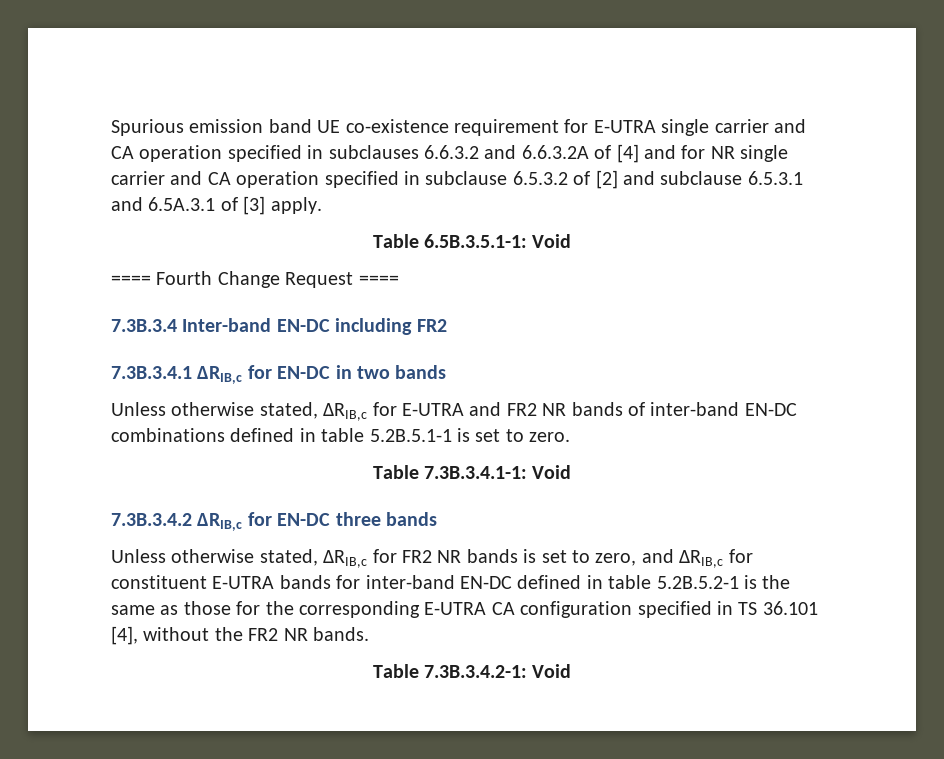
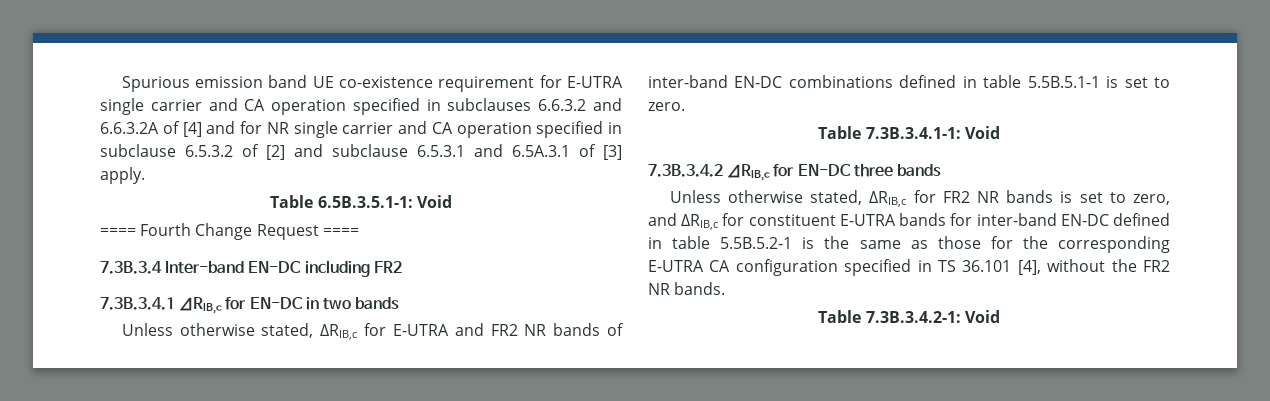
- Unless otherwise stated, ΔRIB,c for E-UTRA and FR2 NR bands of inter-band EN-DC combinations defined in table 5.2B.5.1-1 is set to zero.
+ Unless otherwise stated, ΔRIB,c for E-UTRA and FR2 NR bands of inter-band EN-DC combinations defined in table 5.5B.5.1-1 is set to zero.
- Unless otherwise stated, ΔRIB,c for FR2 NR bands is set to zero, and ΔRIB,c for constituent E-UTRA bands for inter-band EN-DC defined in table 5.2B.5.2-1 is the same as those for the corresponding E-UTRA CA configuration specified in TS 36.101 [4], without the FR2 NR bands.
+ Unless otherwise stated, ΔRIB,c for FR2 NR bands is set to zero, and ΔRIB,c for constituent E-UTRA bands for inter-band EN-DC defined in table 5.5B.5.2-1 is the same as those for the corresponding E-UTRA CA configuration specified in TS 36.101 [4], without the FR2 NR bands.

